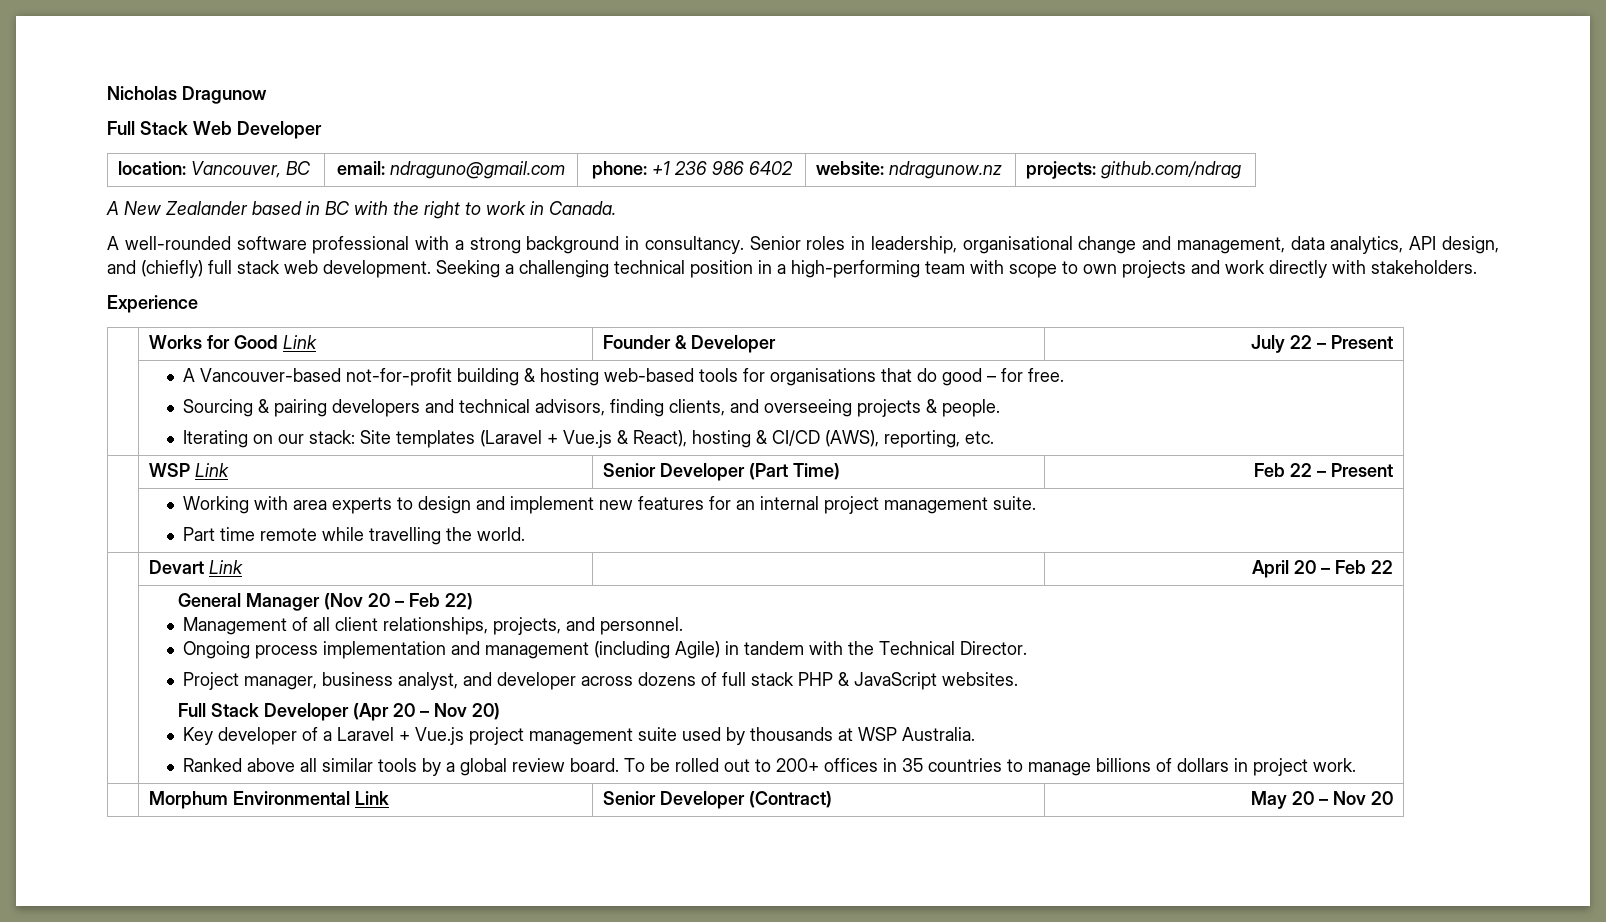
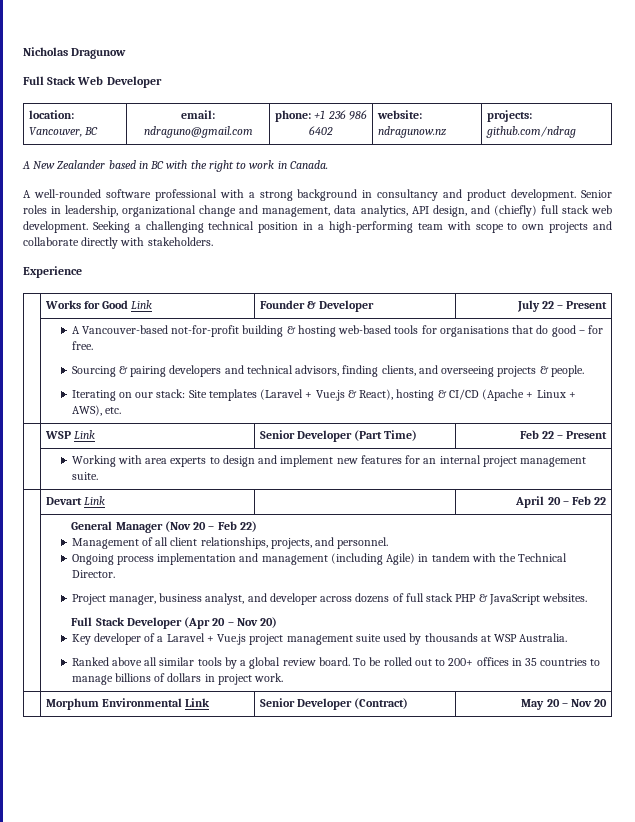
- A well-rounded software professional with a strong background in consultancy.
+ A well-rounded software professional with a strong background in consultancy and product development.
- Senior roles in leadership, organisational change and management, data analytics, API design, and (chiefly) full stack web development.
+ Senior roles in leadership, organizational change and management, data analytics, API design, and (chiefly) full stack web development.
- Seeking a challenging technical position in a high-performing team with scope to own projects and work directly with stakeholders.
+ Seeking a challenging technical position in a high-performing team with scope to own projects and collaborate directly with stakeholders.
- Iterating on our stack: Site templates (Laravel + Vue.js & React), hosting & CI/CD (AWS), reporting, etc.
+ Iterating on our stack: Site templates (Laravel + Vue.js & React), hosting & CI/CD (Apache + Linux + AWS), etc.
  | Working with area experts to design and implement new features for an internal project management suite.
- Part time remote while travelling the world.

